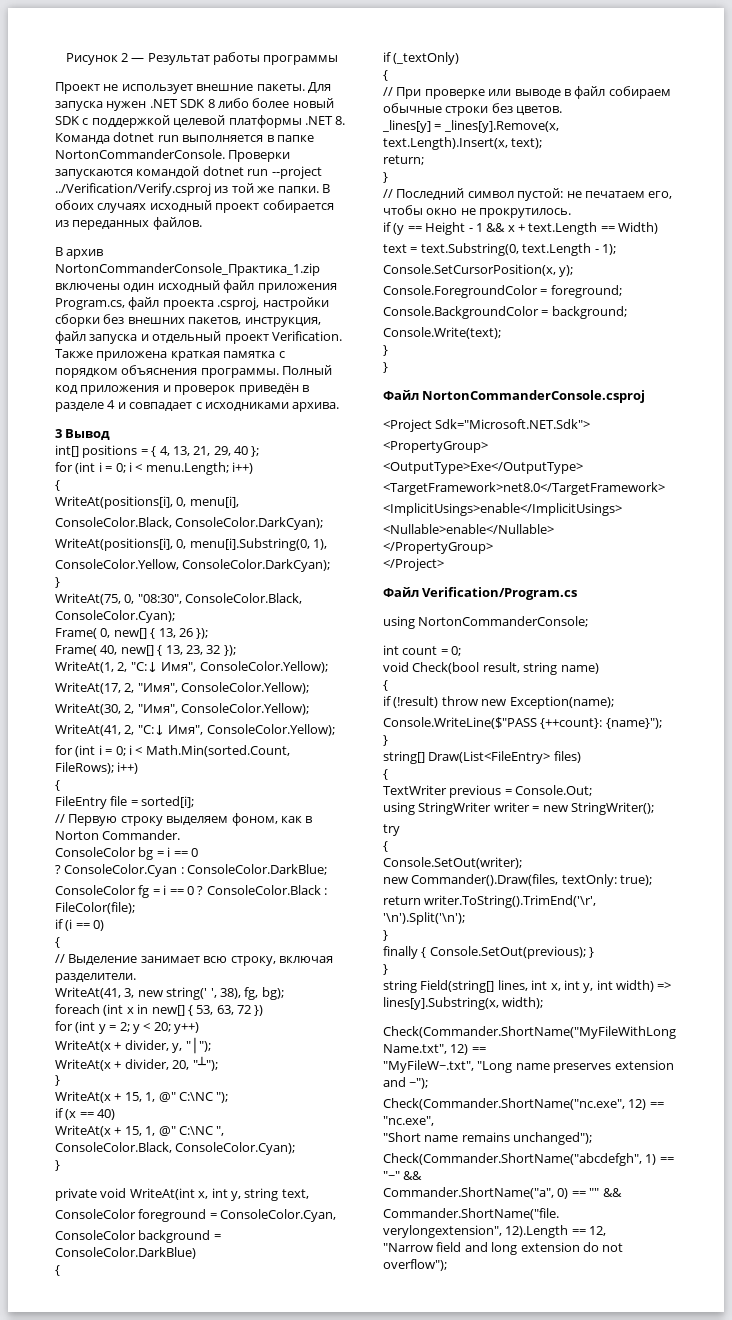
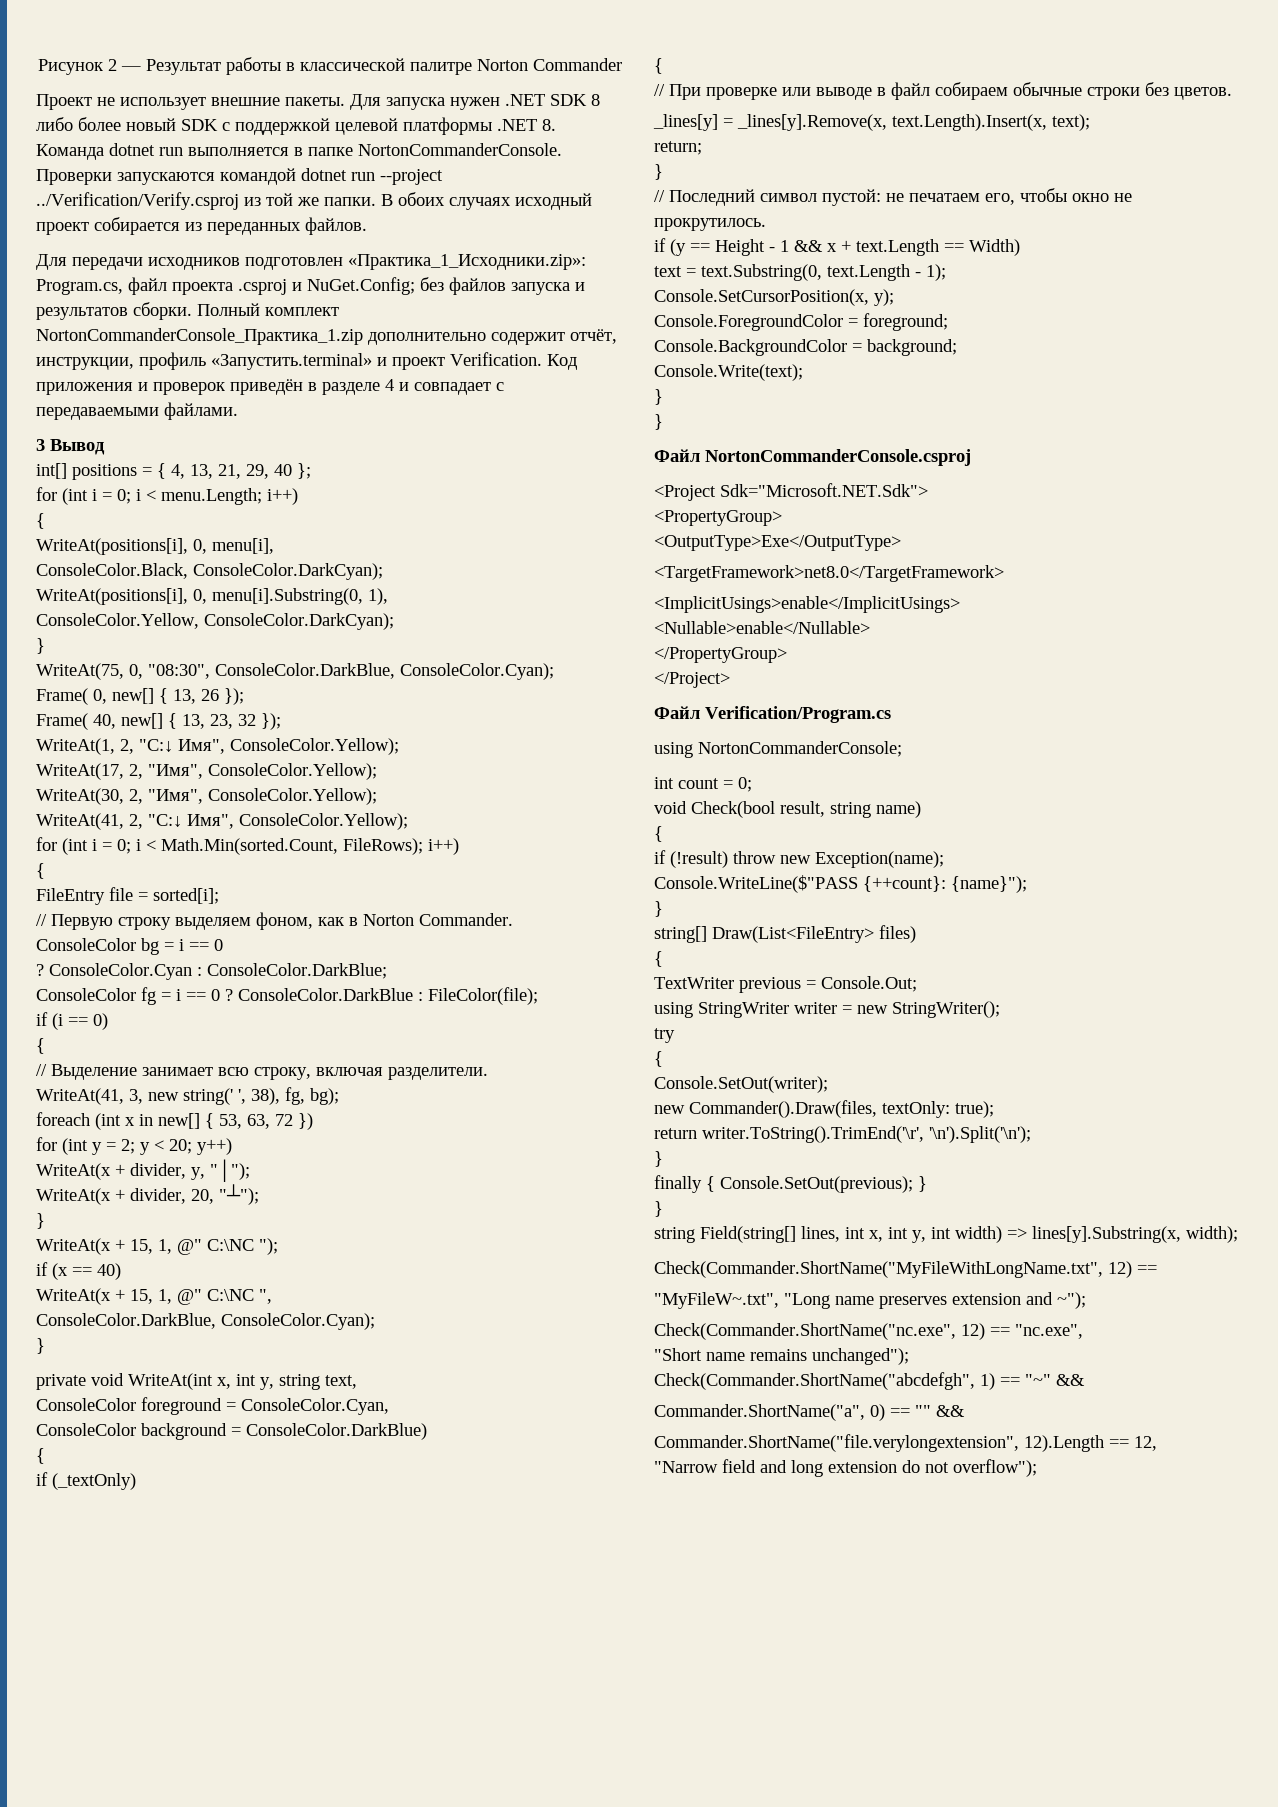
- Рисунок 2 — Результат работы программы
+ Рисунок 2 — Результат работы в классической палитре Norton Commander
- В архив NortonCommanderConsole_Практика_1.zip включены один исходный файл приложения Program.cs, файл проекта .csproj, настройки сборки без внешних пакетов, инструкция, файл запуска и отдельный проект Verification. Также приложена краткая памятка с порядком объяснения программы. Полный код приложения и проверок приведён в разделе 4 и совпадает с исходниками архива.
+ Для передачи исходников подготовлен «Практика_1_Исходники.zip»: Program.cs, файл проекта .csproj и NuGet.Config; без файлов запуска и результатов сборки. Полный комплект NortonCommanderConsole_Практика_1.zip дополнительно содержит отчёт, инструкции, профиль «Запустить.terminal» и проект Verification. Код приложения и проверок приведён в разделе 4 и совпадает с передаваемыми файлами.
- WriteAt(75, 0, "08:30", ConsoleColor.Black, ConsoleColor.Cyan);
+ WriteAt(75, 0, "08:30", ConsoleColor.DarkBlue, ConsoleColor.Cyan);
- ConsoleColor.Black : FileColor(file);
+ ConsoleColor.DarkBlue : FileColor(file);
  WriteAt(x + 15, 1, @" C:\NC ",
- ConsoleColor.Black, ConsoleColor.Cyan);
+ ConsoleColor.DarkBlue, ConsoleColor.Cyan);

